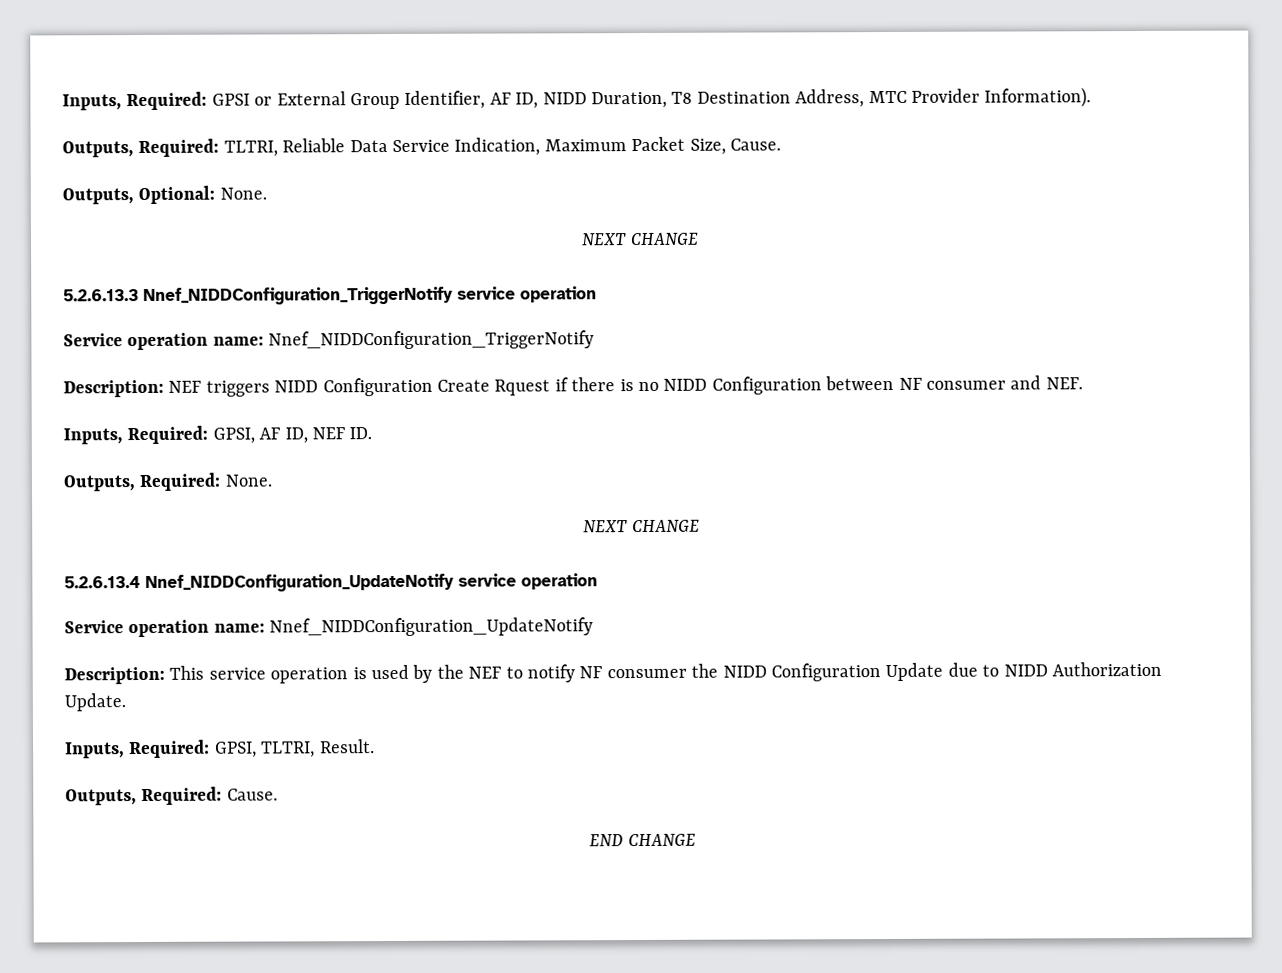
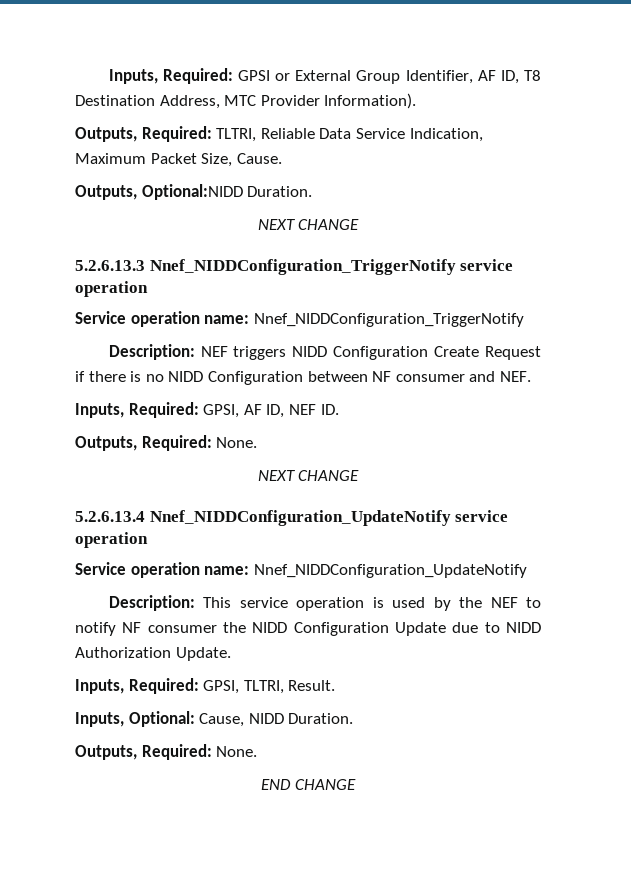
- Inputs, Required: GPSI or External Group Identifier, AF ID, NIDD Duration, T8 Destination Address, MTC Provider Information).
+ Inputs, Required: GPSI or External Group Identifier, AF ID, T8 Destination Address, MTC Provider Information).
- Outputs, Optional: None.
+ Outputs, Optional:NIDD Duration.
- Description: NEF triggers NIDD Configuration Create Rquest if there is no NIDD Configuration between NF consumer and NEF.
+ Description: NEF triggers NIDD Configuration Create Request if there is no NIDD Configuration between NF consumer and NEF.
- Outputs, Required: Cause.
+ Inputs, Optional: Cause, NIDD Duration.
+ Outputs, Required: None.

